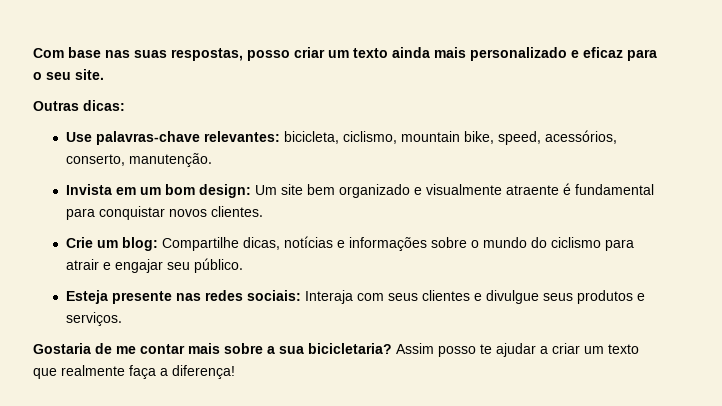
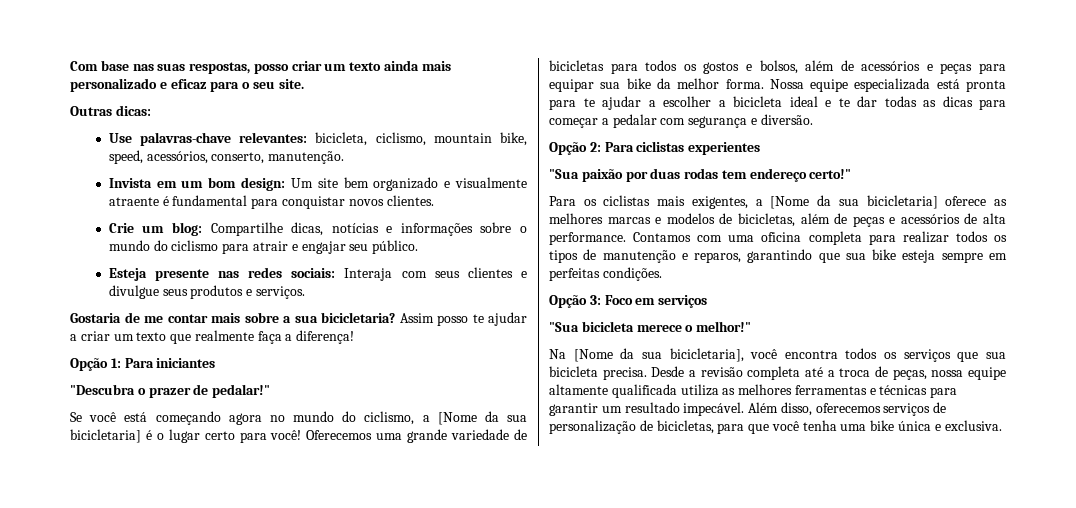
+ Opção 1: Para iniciantes
+ "Descubra o prazer de pedalar!"
+ Se você está começando agora no mundo do ciclismo, a [Nome da sua bicicletaria] é o lugar certo para você! Oferecemos uma grande variedade de bicicletas para todos os gostos e bolsos, além de acessórios e peças para equipar sua bike da melhor forma. Nossa equipe especializada está pronta para te ajudar a escolher a bicicleta ideal e te dar todas as dicas para começar a pedalar com segurança e diversão.
+ Opção 2: Para ciclistas experientes
+ "Sua paixão por duas rodas tem endereço certo!"
+ Para os ciclistas mais exigentes, a [Nome da sua bicicletaria] oferece as melhores marcas e modelos de bicicletas, além de peças e acessórios de alta performance. Contamos com uma oficina completa para realizar todos os tipos de manutenção e reparos, garantindo que sua bike esteja sempre em perfeitas condições.
+ Opção 3: Foco em serviços
+ "Sua bicicleta merece o melhor!"
+ Na [Nome da sua bicicletaria], você encontra todos os serviços que sua bicicleta precisa. Desde a revisão completa até a troca de peças, nossa equipe altamente qualificada utiliza as melhores ferramentas e técnicas para garantir um resultado impecável. Além disso, oferecemos serviços de personalização de bicicletas, para que você tenha uma bike única e exclusiva.

